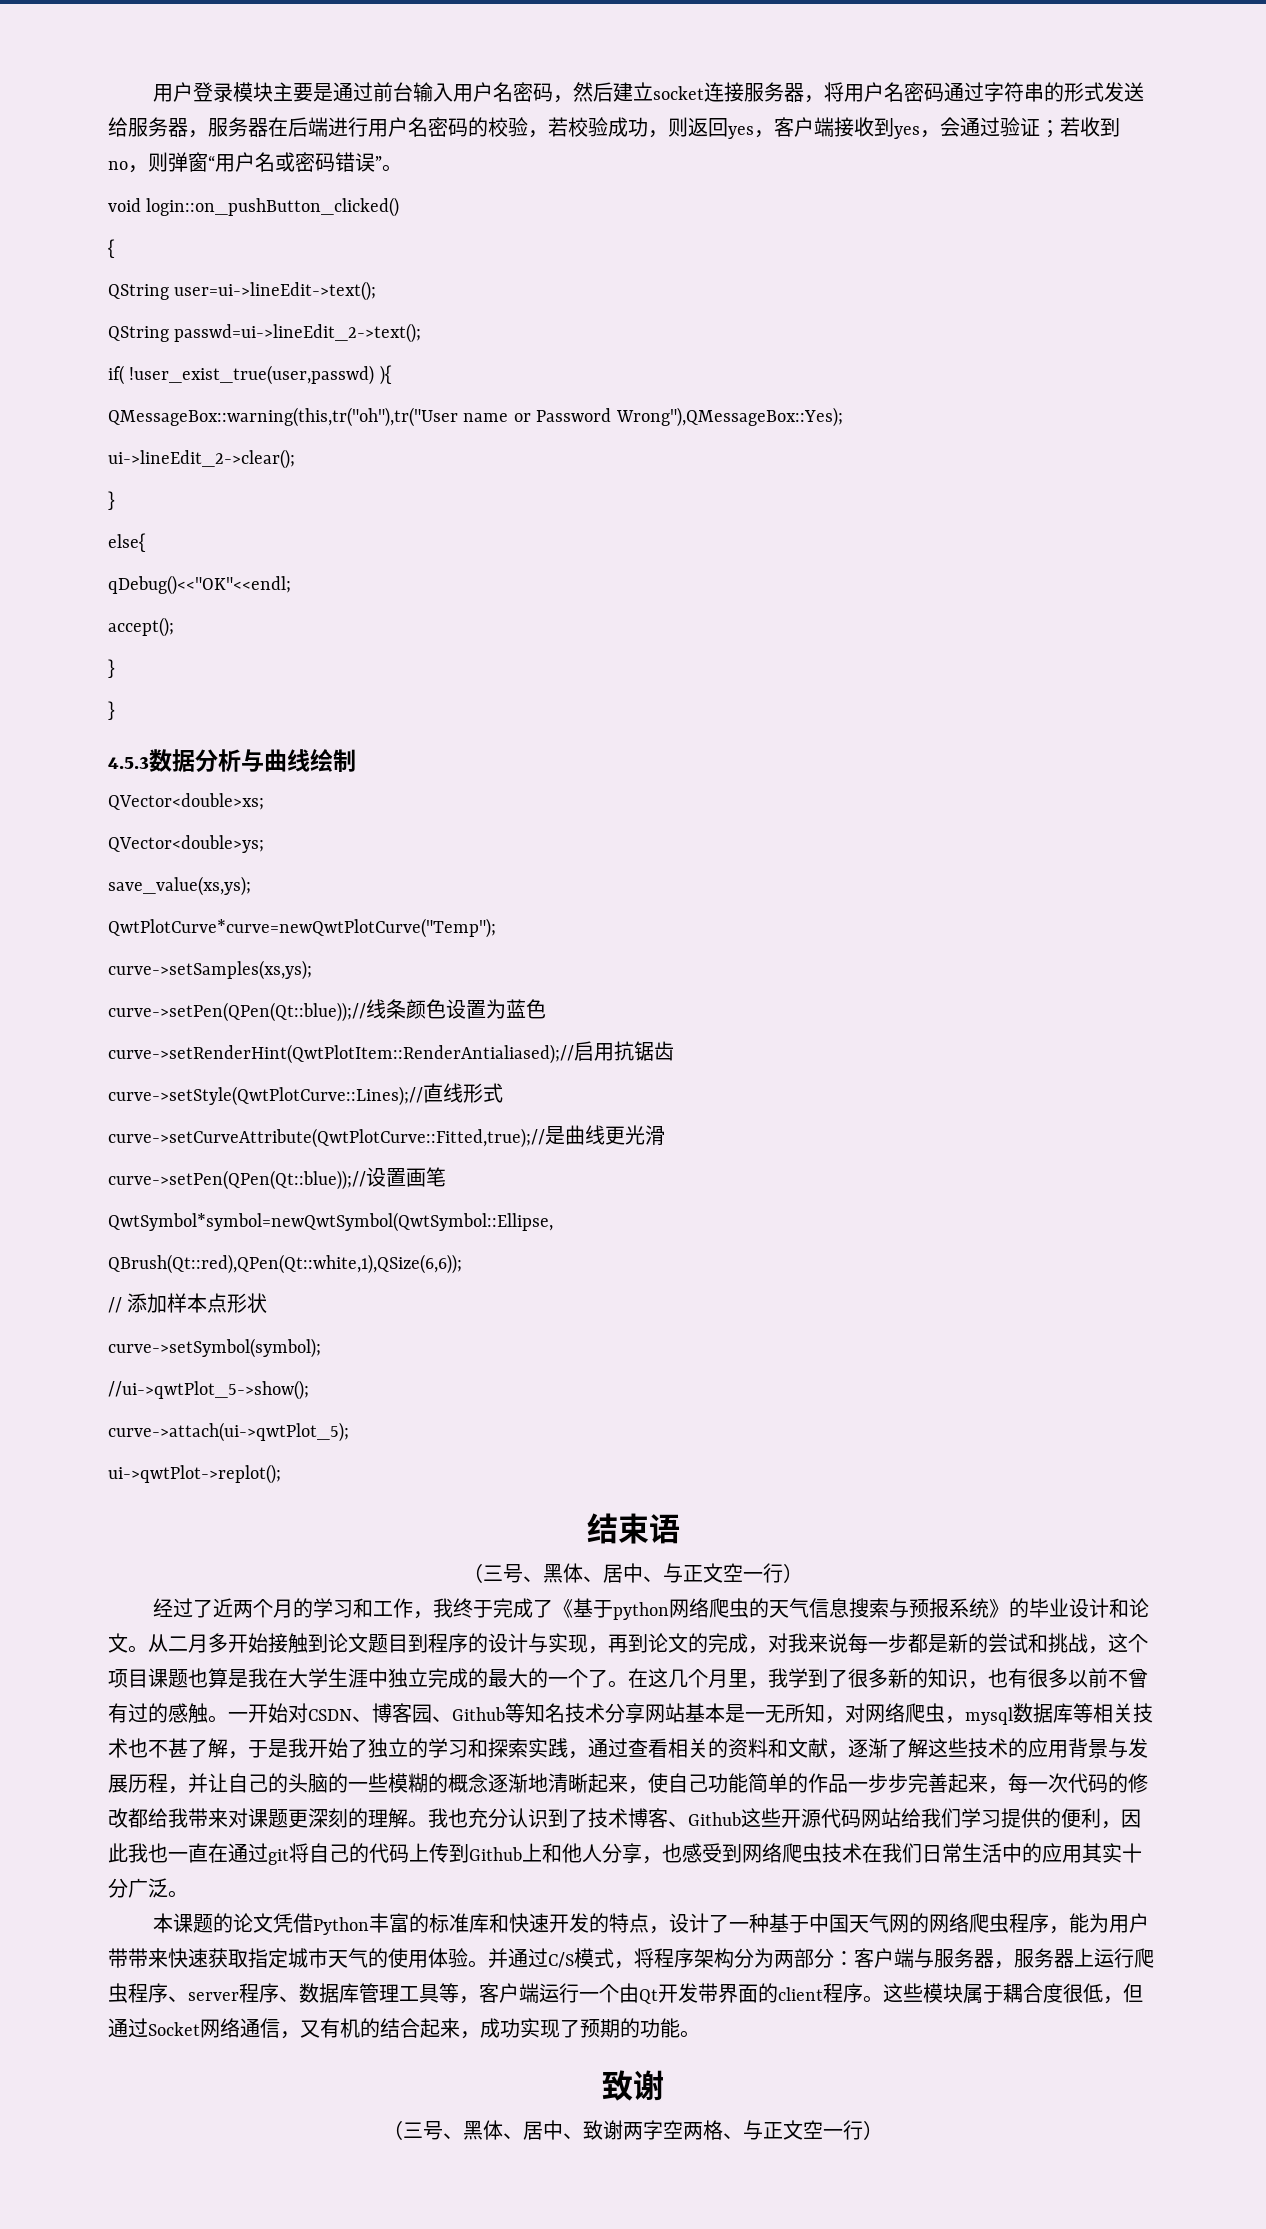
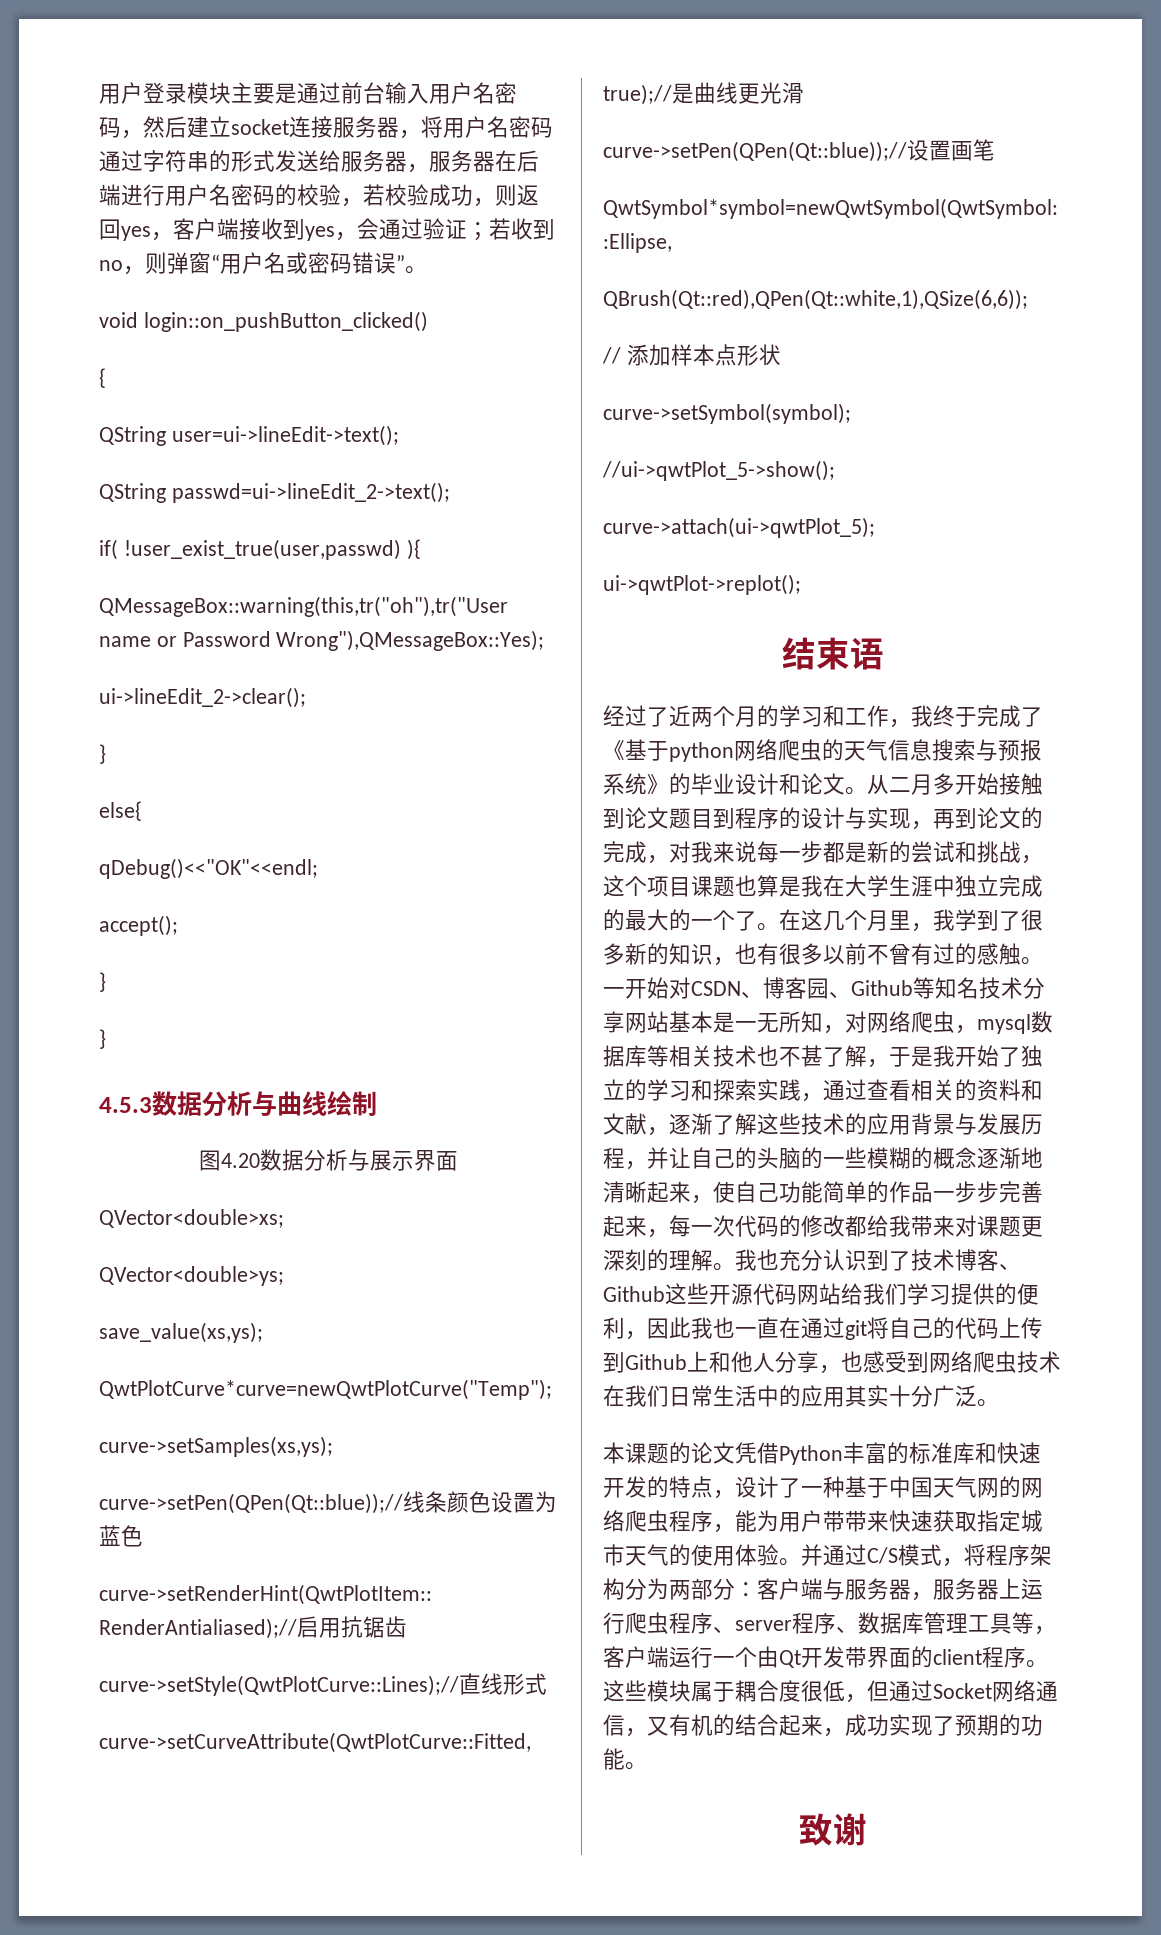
+ 图4.20数据分析与展示界面
- （三号、黑体、居中、与正文空一行）
- （三号、黑体、居中、致谢两字空两格、与正文空一行）

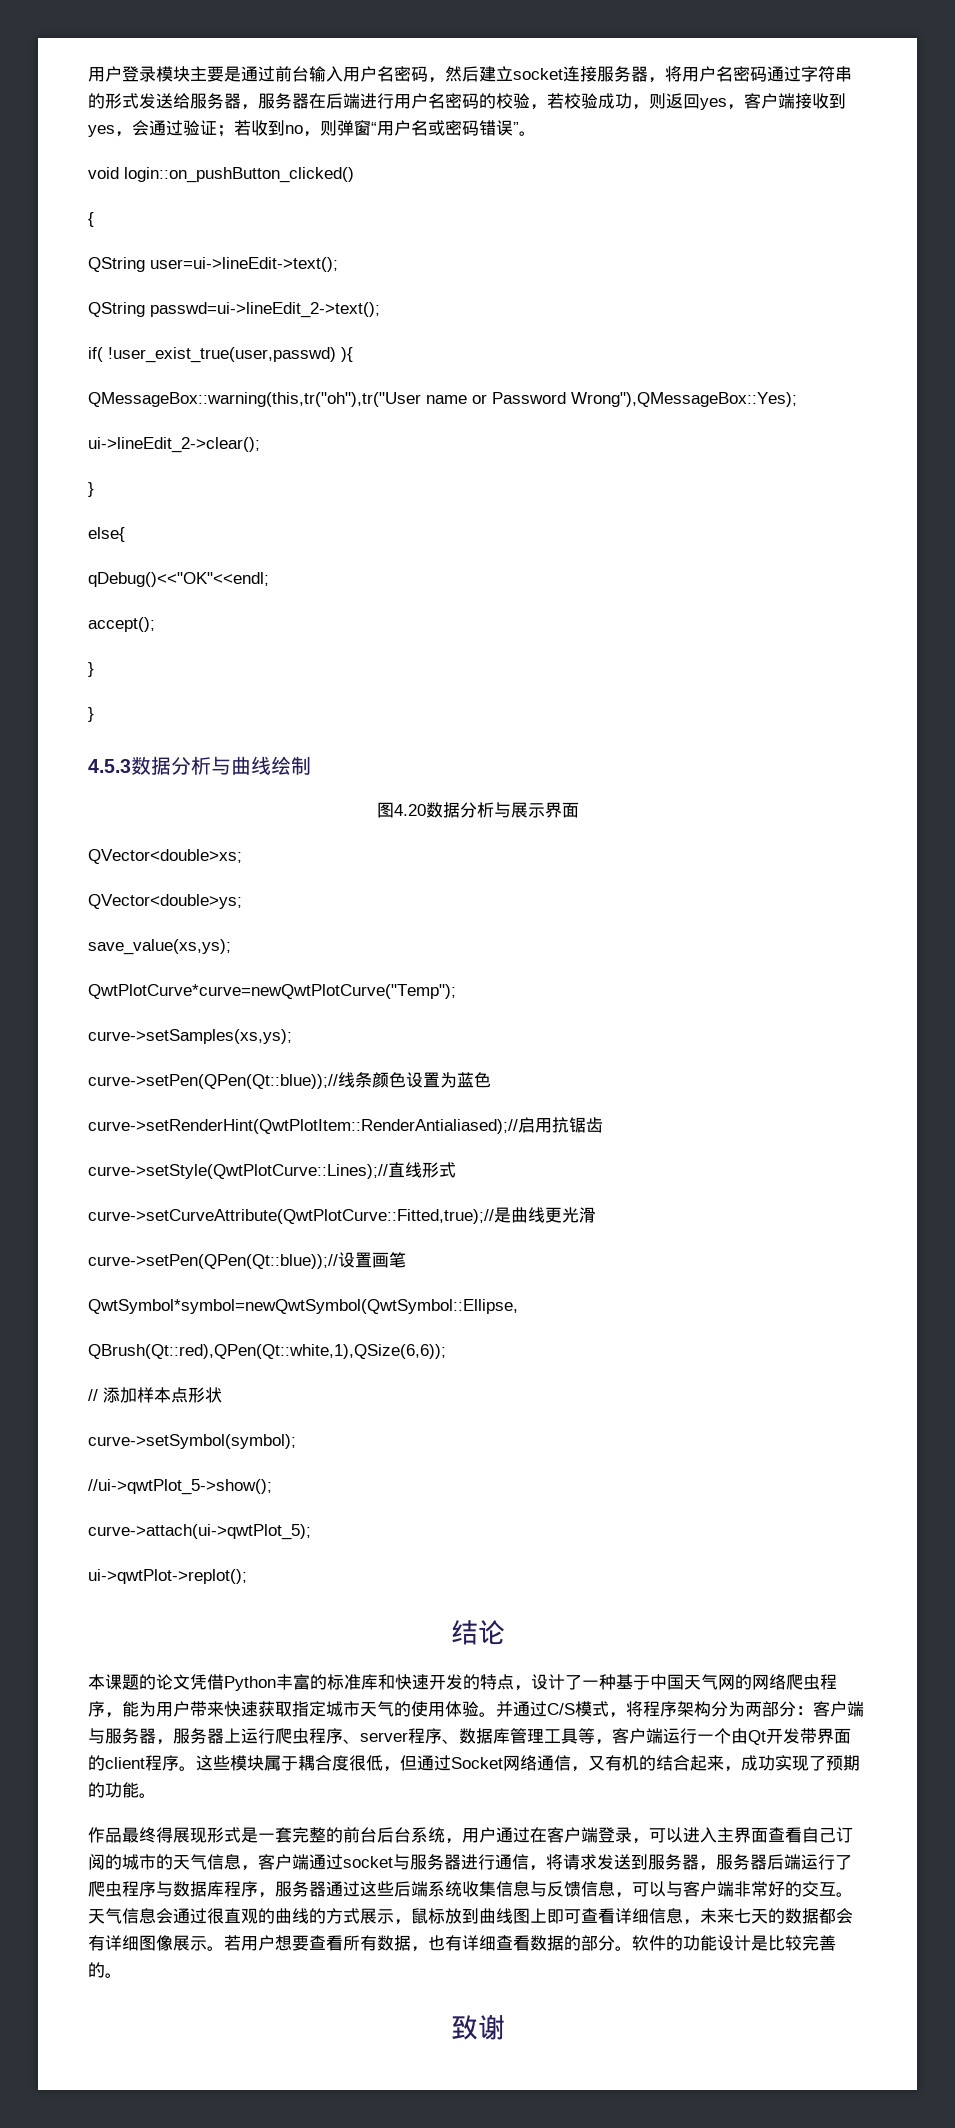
- 结束语
- 经过了近两个月的学习和工作，我终于完成了《基于python网络爬虫的天气信息搜索与预报系统》的毕业设计和论文。从二月多开始接触到论文题目到程序的设计与实现，再到论文的完成，对我来说每一步都是新的尝试和挑战，这个项目课题也算是我在大学生涯中独立完成的最大的一个了。在这几个月里，我学到了很多新的知识，也有很多以前不曾有过的感触。一开始对CSDN、博客园、Github等知名技术分享网站基本是一无所知，对网络爬虫，mysql数据库等相关技术也不甚了解，于是我开始了独立的学习和探索实践，通过查看相关的资料和文献，逐渐了解这些技术的应用背景与发展历程，并让自己的头脑的一些模糊的概念逐渐地清晰起来，使自己功能简单的作品一步步完善起来，每一次代码的修改都给我带来对课题更深刻的理解。我也充分认识到了技术博客、Github这些开源代码网站给我们学习提供的便利，因此我也一直在通过git将自己的代码上传到Github上和他人分享，也感受到网络爬虫技术在我们日常生活中的应用其实十分广泛。
+ 结论
- 本课题的论文凭借Python丰富的标准库和快速开发的特点，设计了一种基于中国天气网的网络爬虫程序，能为用户带带来快速获取指定城市天气的使用体验。
+ 本课题的论文凭借Python丰富的标准库和快速开发的特点，设计了一种基于中国天气网的网络爬虫程序，能为用户带来快速获取指定城市天气的使用体验。
+ 作品最终得展现形式是一套完整的前台后台系统，用户通过在客户端登录，可以进入主界面查看自己订阅的城市的天气信息，客户端通过socket与服务器进行通信，将请求发送到服务器，服务器后端运行了爬虫程序与数据库程序，服务器通过这些后端系统收集信息与反馈信息，可以与客户端非常好的交互。天气信息会通过很直观的曲线的方式展示，鼠标放到曲线图上即可查看详细信息，未来七天的数据都会有详细图像展示。若用户想要查看所有数据，也有详细查看数据的部分。软件的功能设计是比较完善的。

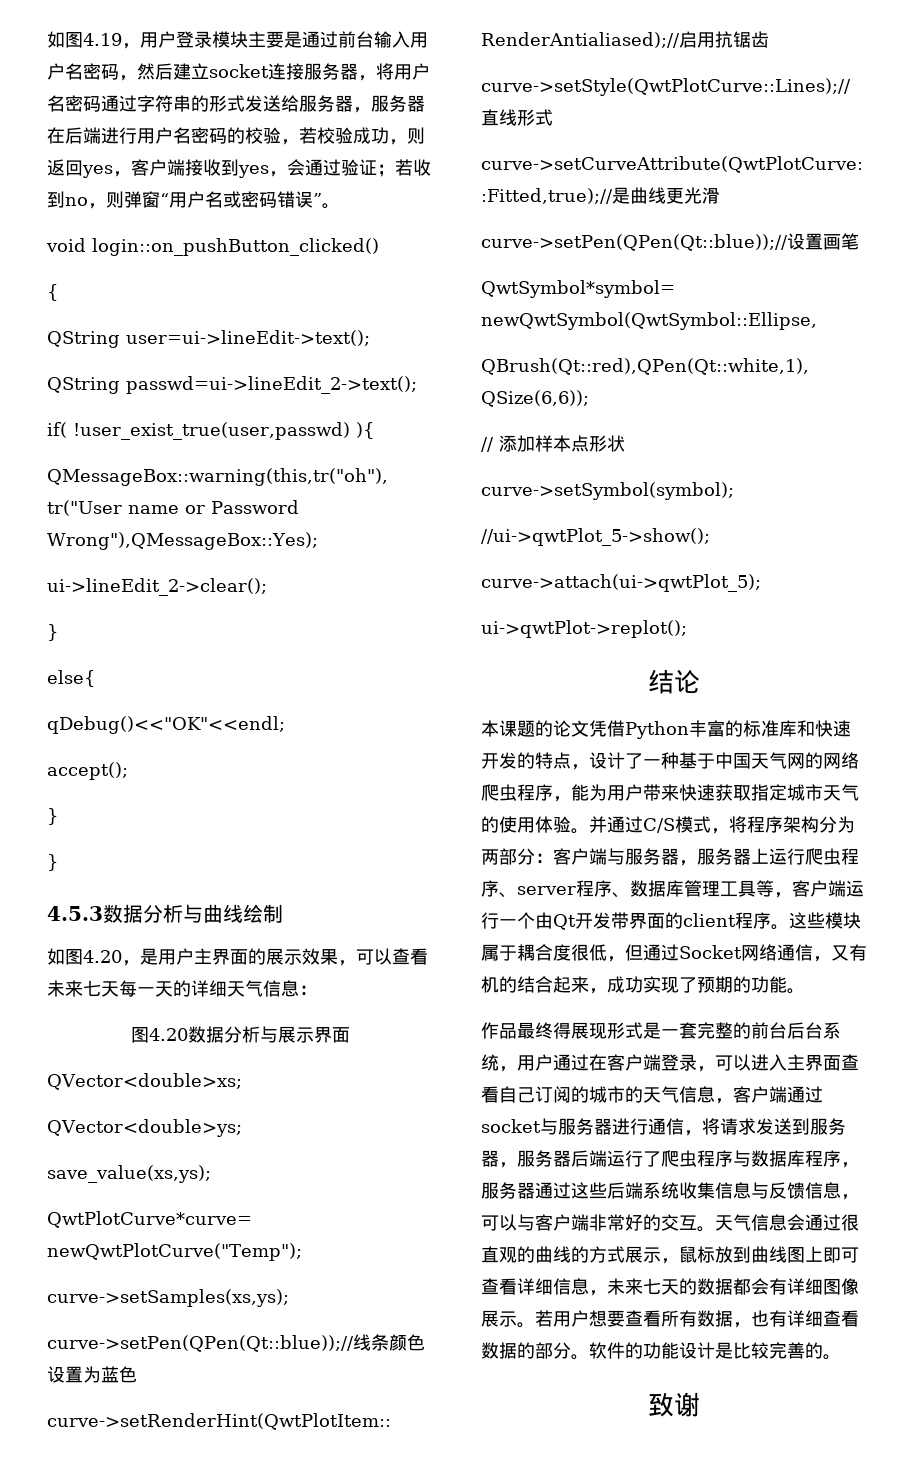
- 用户登录模块主要是通过前台输入用户名密码，然后建立socket连接服务器，将用户名密码通过字符串的形式发送给服务器，服务器在后端进行用户名密码的校验，若校验成功，则返回yes，客户端接收到yes，会通过验证；若收到no，则弹窗“用户名或密码错误”。
+ 如图4.19，用户登录模块主要是通过前台输入用户名密码，然后建立socket连接服务器，将用户名密码通过字符串的形式发送给服务器，服务器在后端进行用户名密码的校验，若校验成功，则返回yes，客户端接收到yes，会通过验证；若收到no，则弹窗“用户名或密码错误”。
+ 如图4.20，是用户主界面的展示效果，可以查看未来七天每一天的详细天气信息：

